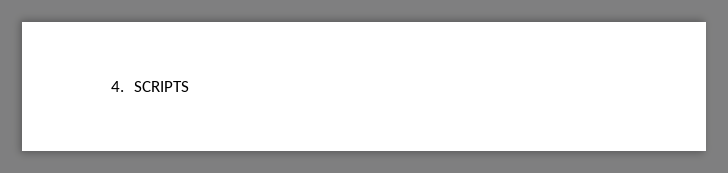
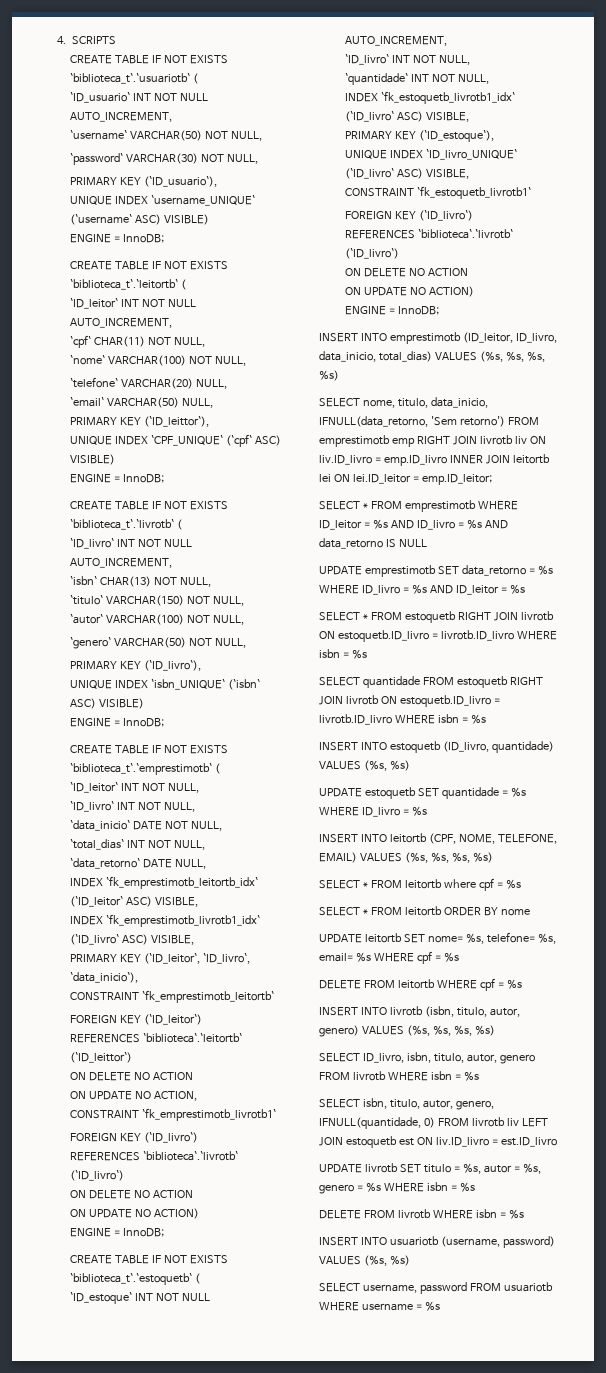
+ CREATE TABLE IF NOT EXISTS `biblioteca_t`.`usuariotb` (
+ `ID_usuario` INT NOT NULL AUTO_INCREMENT,
+ `username` VARCHAR(50) NOT NULL,
+ `password` VARCHAR(30) NOT NULL,
+ PRIMARY KEY (`ID_usuario`),
+ UNIQUE INDEX `username_UNIQUE` (`username` ASC) VISIBLE)
+ ENGINE = InnoDB;
+ CREATE TABLE IF NOT EXISTS `biblioteca_t`.`leitortb` (
+ `ID_leitor` INT NOT NULL AUTO_INCREMENT,
+ `cpf` CHAR(11) NOT NULL,
+ `nome` VARCHAR(100) NOT NULL,
+ `telefone` VARCHAR(20) NULL,
+ `email` VARCHAR(50) NULL,
+ PRIMARY KEY (`ID_leittor`),
+ UNIQUE INDEX `CPF_UNIQUE` (`cpf` ASC) VISIBLE)
+ ENGINE = InnoDB;
+ CREATE TABLE IF NOT EXISTS `biblioteca_t`.`livrotb` (
+ `ID_livro` INT NOT NULL AUTO_INCREMENT,
+ `isbn` CHAR(13) NOT NULL,
+ `titulo` VARCHAR(150) NOT NULL,
+ `autor` VARCHAR(100) NOT NULL,
+ `genero` VARCHAR(50) NOT NULL,
+ PRIMARY KEY (`ID_livro`),
+ UNIQUE INDEX `isbn_UNIQUE` (`isbn` ASC) VISIBLE)
+ ENGINE = InnoDB;
+ CREATE TABLE IF NOT EXISTS `biblioteca_t`.`emprestimotb` (
+ `ID_leitor` INT NOT NULL,
+ `ID_livro` INT NOT NULL,
+ `data_inicio` DATE NOT NULL,
+ `total_dias` INT NOT NULL,
+ `data_retorno` DATE NULL,
+ INDEX `fk_emprestimotb_leitortb_idx` (`ID_leitor` ASC) VISIBLE,
+ INDEX `fk_emprestimotb_livrotb1_idx` (`ID_livro` ASC) VISIBLE,
+ PRIMARY KEY (`ID_leitor`, `ID_livro`, `data_inicio`),
+ CONSTRAINT `fk_emprestimotb_leitortb`
+ FOREIGN KEY (`ID_leitor`)
+ REFERENCES `biblioteca`.`leitortb` (`ID_leittor`)
+ ON DELETE NO ACTION
+ ON UPDATE NO ACTION,
+ CONSTRAINT `fk_emprestimotb_livrotb1`
+ FOREIGN KEY (`ID_livro`)
+ REFERENCES `biblioteca`.`livrotb` (`ID_livro`)
+ ON DELETE NO ACTION
+ ON UPDATE NO ACTION)
+ ENGINE = InnoDB;
+ CREATE TABLE IF NOT EXISTS `biblioteca_t`.`estoquetb` (
+ `ID_estoque` INT NOT NULL AUTO_INCREMENT,
+ `ID_livro` INT NOT NULL,
+ `quantidade` INT NOT NULL,
+ INDEX `fk_estoquetb_livrotb1_idx` (`ID_livro` ASC) VISIBLE,
+ PRIMARY KEY (`ID_estoque`),
+ UNIQUE INDEX `ID_livro_UNIQUE` (`ID_livro` ASC) VISIBLE,
+ CONSTRAINT `fk_estoquetb_livrotb1`
+ FOREIGN KEY (`ID_livro`)
+ REFERENCES `biblioteca`.`livrotb` (`ID_livro`)
+ ON DELETE NO ACTION
+ ON UPDATE NO ACTION)
+ ENGINE = InnoDB;
+ INSERT INTO emprestimotb (ID_leitor, ID_livro, data_inicio, total_dias) VALUES (%s, %s, %s, %s)
+ SELECT nome, titulo, data_inicio, IFNULL(data_retorno, 'Sem retorno') FROM emprestimotb emp RIGHT JOIN livrotb liv ON liv.ID_livro = emp.ID_livro INNER JOIN leitortb lei ON lei.ID_leitor = emp.ID_leitor;
+ SELECT * FROM emprestimotb WHERE ID_leitor = %s AND ID_livro = %s AND data_retorno IS NULL
+ UPDATE emprestimotb SET data_retorno = %s WHERE ID_livro = %s AND ID_leitor = %s
+ SELECT * FROM estoquetb RIGHT JOIN livrotb ON estoquetb.ID_livro = livrotb.ID_livro WHERE isbn = %s
+ SELECT quantidade FROM estoquetb RIGHT JOIN livrotb ON estoquetb.ID_livro = livrotb.ID_livro WHERE isbn = %s
+ INSERT INTO estoquetb (ID_livro, quantidade) VALUES (%s, %s)
+ UPDATE estoquetb SET quantidade = %s WHERE ID_livro = %s
+ INSERT INTO leitortb (CPF, NOME, TELEFONE, EMAIL) VALUES (%s, %s, %s, %s)
+ SELECT * FROM leitortb where cpf = %s
+ SELECT * FROM leitortb ORDER BY nome
+ UPDATE leitortb SET nome= %s, telefone= %s, email= %s WHERE cpf = %s
+ DELETE FROM leitortb WHERE cpf = %s
+ INSERT INTO livrotb (isbn, titulo, autor, genero) VALUES (%s, %s, %s, %s)
+ SELECT ID_livro, isbn, titulo, autor, genero FROM livrotb WHERE isbn = %s
+ SELECT isbn, titulo, autor, genero, IFNULL(quantidade, 0) FROM livrotb liv LEFT JOIN estoquetb est ON liv.ID_livro = est.ID_livro
+ UPDATE livrotb SET titulo = %s, autor = %s, genero = %s WHERE isbn = %s
+ DELETE FROM livrotb WHERE isbn = %s
+ INSERT INTO usuariotb (username, password) VALUES (%s, %s)
+ SELECT username, password FROM usuariotb WHERE username = %s

